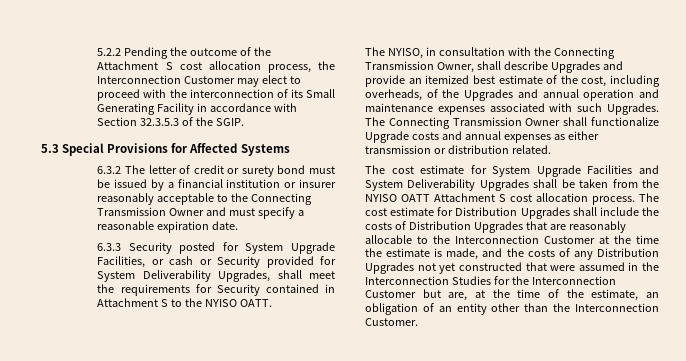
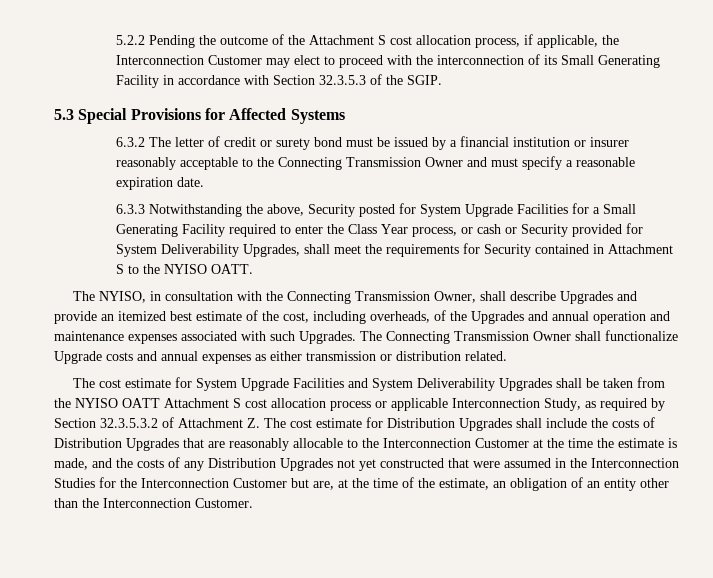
- 5.2.2 Pending the outcome of the Attachment S cost allocation process, the Interconnection Customer may elect to proceed with the interconnection of its Small Generating Facility in accordance with Section 32.3.5.3 of the SGIP.
+ 5.2.2 Pending the outcome of the Attachment S cost allocation process, if applicable, the Interconnection Customer may elect to proceed with the interconnection of its Small Generating Facility in accordance with Section 32.3.5.3 of the SGIP.
- 6.3.3 Security posted for System Upgrade Facilities, or cash or Security provided for System Deliverability Upgrades, shall meet the requirements for Security contained in Attachment S to the NYISO OATT.
+ 6.3.3 Notwithstanding the above, Security posted for System Upgrade Facilities for a Small Generating Facility required to enter the Class Year process, or cash or Security provided for System Deliverability Upgrades, shall meet the requirements for Security contained in Attachment S to the NYISO OATT.
- The cost estimate for System Upgrade Facilities and System Deliverability Upgrades shall be taken from the NYISO OATT Attachment S cost allocation process. The cost estimate for Distribution Upgrades shall include the costs of Distribution Upgrades that are reasonably allocable to the Interconnection Customer at the time the estimate is made, and the costs of any Distribution Upgrades not yet constructed that were assumed in the Interconnection Studies for the Interconnection Customer but are, at the time of the estimate, an obligation of an entity other than the Interconnection Customer.
+ The cost estimate for System Upgrade Facilities and System Deliverability Upgrades shall be taken from the NYISO OATT Attachment S cost allocation process or applicable Interconnection Study, as required by Section 32.3.5.3.2 of Attachment Z. The cost estimate for Distribution Upgrades shall include the costs of Distribution Upgrades that are reasonably allocable to the Interconnection Customer at the time the estimate is made, and the costs of any Distribution Upgrades not yet constructed that were assumed in the Interconnection Studies for the Interconnection Customer but are, at the time of the estimate, an obligation of an entity other than the Interconnection Customer.

